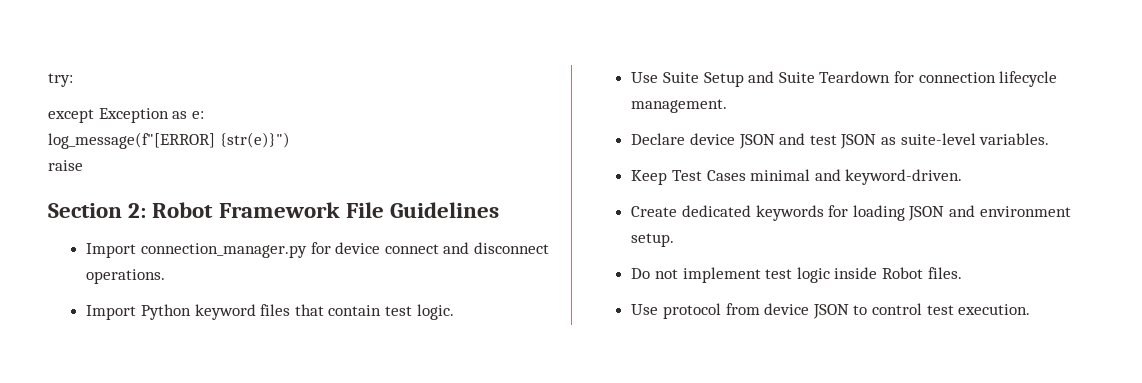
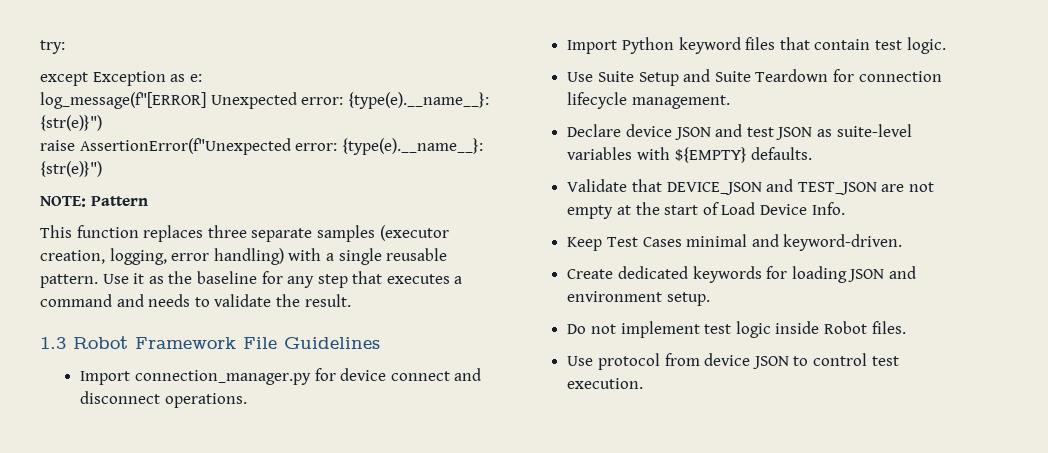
- log_message(f"[ERROR] {str(e)}")
+ log_message(f"[ERROR] Unexpected error: {type(e).__name__}: {str(e)}")
- raise
- Section 2: Robot Framework File Guidelines
+ raise AssertionError(f"Unexpected error: {type(e).__name__}: {str(e)}")
+ NOTE: Pattern
+ This function replaces three separate samples (executor creation, logging, error handling) with a single reusable pattern. Use it as the baseline for any step that executes a command and needs to validate the result.
+ 1.3 Robot Framework File Guidelines
- Declare device JSON and test JSON as suite-level variables.
+ Declare device JSON and test JSON as suite-level variables with ${EMPTY} defaults.
+ Validate that DEVICE_JSON and TEST_JSON are not empty at the start of Load Device Info.

